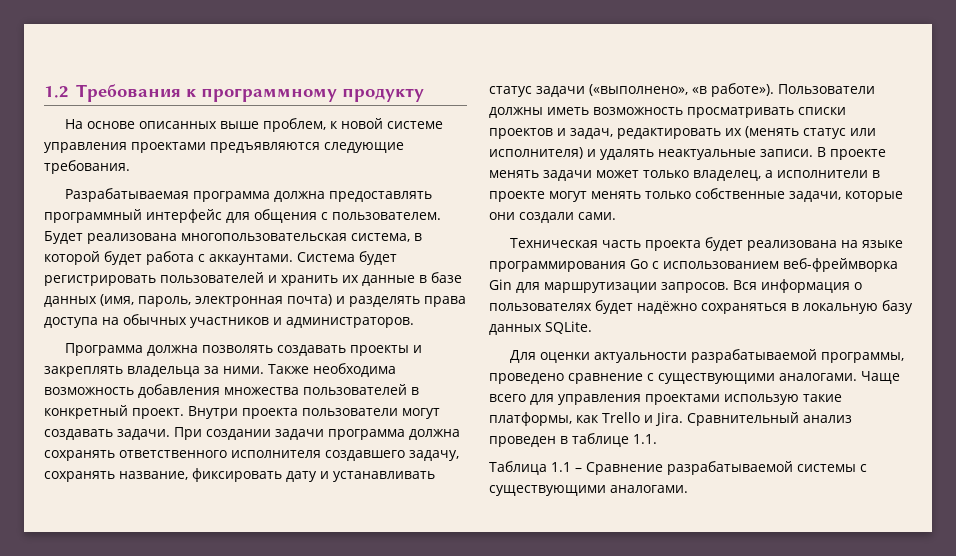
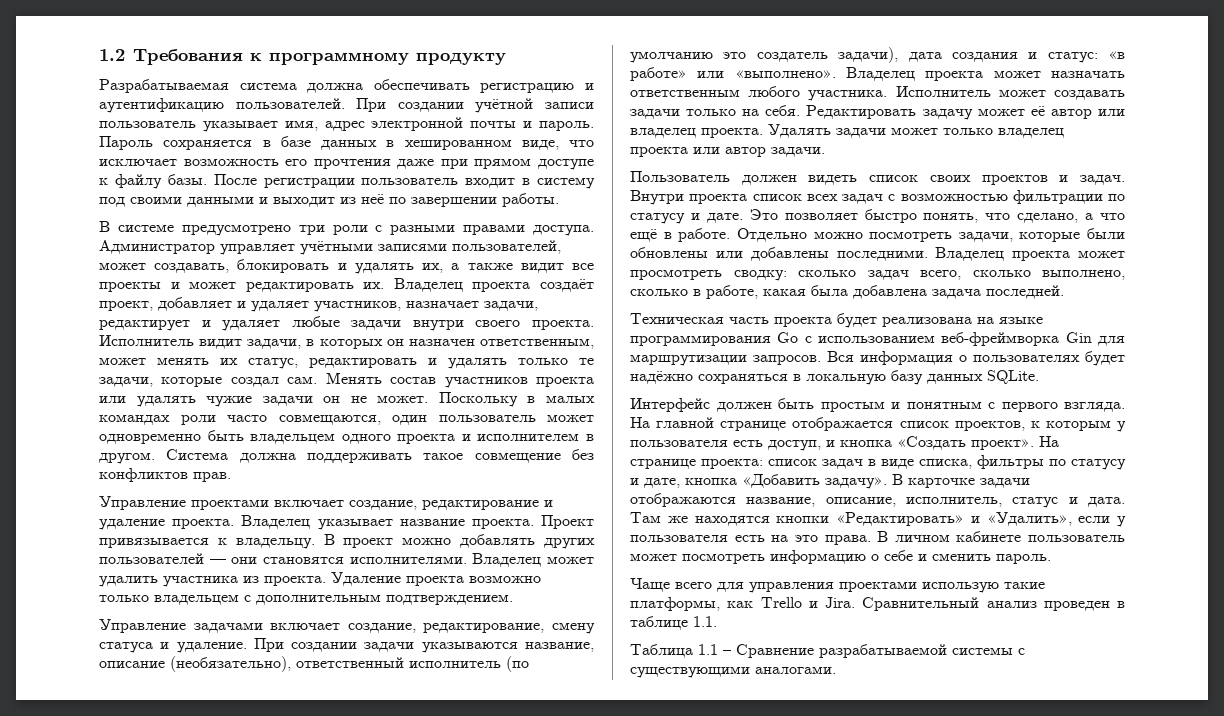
- На основе описанных выше проблем, к новой системе управления проектами предъявляются следующие требования.
- Разрабатываемая программа должна предоставлять программный интерфейс для общения с пользователем. Будет реализована многопользовательская система, в которой будет работа с аккаунтами. Система будет регистрировать пользователей и хранить их данные в базе данных (имя, пароль, электронная почта) и разделять права доступа на обычных участников и администраторов.
- Программа должна позволять создавать проекты и закреплять владельца за ними. Также необходима возможность добавления множества пользователей в конкретный проект. Внутри проекта пользователи могут создавать задачи. При создании задачи программа должна сохранять ответственного исполнителя создавшего задачу, сохранять название, фиксировать дату и устанавливать статус задачи («выполнено», «в работе»). Пользователи должны иметь возможность просматривать списки проектов и задач, редактировать их (менять статус или исполнителя) и удалять неактуальные записи. В проекте менять задачи может только владелец, а исполнители в проекте могут менять только собственные задачи, которые они создали сами.
+ Разрабатываемая система должна обеспечивать регистрацию и аутентификацию пользователей. При создании учётной записи пользователь указывает имя, адрес электронной почты и пароль. Пароль сохраняется в базе данных в хешированном виде, что исключает возможность его прочтения даже при прямом доступе к файлу базы. После регистрации пользователь входит в систему под своими данными и выходит из неё по завершении работы.
+ В системе предусмотрено три роли с разными правами доступа. Администратор управляет учётными записями пользователей, может создавать, блокировать и удалять их, а также видит все проекты и может редактировать их. Владелец проекта создаёт проект, добавляет и удаляет участников, назначает задачи, редактирует и удаляет любые задачи внутри своего проекта. Исполнитель видит задачи, в которых он назначен ответственным, может менять их статус, редактировать и удалять только те задачи, которые создал сам. Менять состав участников проекта или удалять чужие задачи он не может. Поскольку в малых командах роли часто совмещаются, один пользователь может одновременно быть владельцем одного проекта и исполнителем в другом. Система должна поддерживать такое совмещение без конфликтов прав.
+ Управление проектами включает создание, редактирование и удаление проекта. Владелец указывает название проекта. Проект привязывается к владельцу. В проект можно добавлять других пользователей — они становятся исполнителями. Владелец может удалить участника из проекта. Удаление проекта возможно только владельцем с дополнительным подтверждением.
+ Управление задачами включает создание, редактирование, смену статуса и удаление. При создании задачи указываются название, описание (необязательно), ответственный исполнитель (по умолчанию это создатель задачи), дата создания и статус: «в работе» или «выполнено». Владелец проекта может назначать ответственным любого участника. Исполнитель может создавать задачи только на себя. Редактировать задачу может её автор или владелец проекта. Удалять задачи может только владелец проекта или автор задачи.
+ Пользователь должен видеть список своих проектов и задач. Внутри проекта список всех задач с возможностью фильтрации по статусу и дате. Это позволяет быстро понять, что сделано, а что ещё в работе. Отдельно можно посмотреть задачи, которые были обновлены или добавлены последними. Владелец проекта может просмотреть сводку: сколько задач всего, сколько выполнено, сколько в работе, какая была добавлена задача последней.
- Для оценки актуальности разрабатываемой программы, проведено сравнение с существующими аналогами. Чаще всего для управления проектами использую такие платформы, как Trello и Jira.
+ Интерфейс должен быть простым и понятным с первого взгляда. На главной странице отображается список проектов, к которым у пользователя есть доступ, и кнопка «Создать проект». На странице проекта: список задач в виде списка, фильтры по статусу и дате, кнопка «Добавить задачу». В карточке задачи отображаются название, описание, исполнитель, статус и дата. Там же находятся кнопки «Редактировать» и «Удалить», если у пользователя есть на это права. В личном кабинете пользователь может посмотреть информацию о себе и сменить пароль.
+ Чаще всего для управления проектами использую такие платформы, как Trello и Jira.

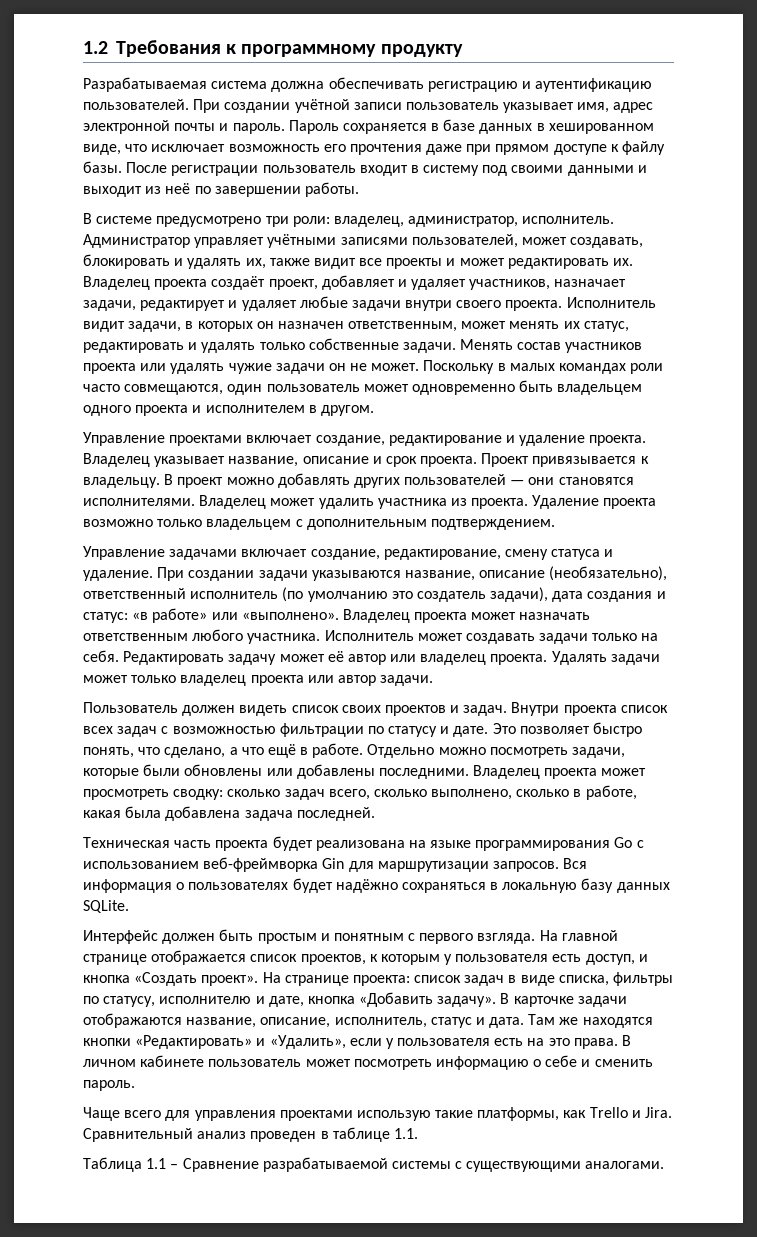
- В системе предусмотрено три роли с разными правами доступа.
+ В системе предусмотрено три роли: владелец, администратор, исполнитель.
- Администратор управляет учётными записями пользователей, может создавать, блокировать и удалять их, а также видит все проекты и может редактировать их.
+ Администратор управляет учётными записями пользователей, может создавать, блокировать и удалять их, также видит все проекты и может редактировать их.
- Исполнитель видит задачи, в которых он назначен ответственным, может менять их статус, редактировать и удалять только те задачи, которые создал сам.
+ Исполнитель видит задачи, в которых он назначен ответственным, может менять их статус, редактировать и удалять только собственные задачи.
- Система должна поддерживать такое совмещение без конфликтов прав.
- Владелец указывает название проекта.
+ Владелец указывает название, описание и срок проекта.
- На странице проекта: список задач в виде списка, фильтры по статусу и дате, кнопка «Добавить задачу».
+ На странице проекта: список задач в виде списка, фильтры по статусу, исполнителю и дате, кнопка «Добавить задачу».

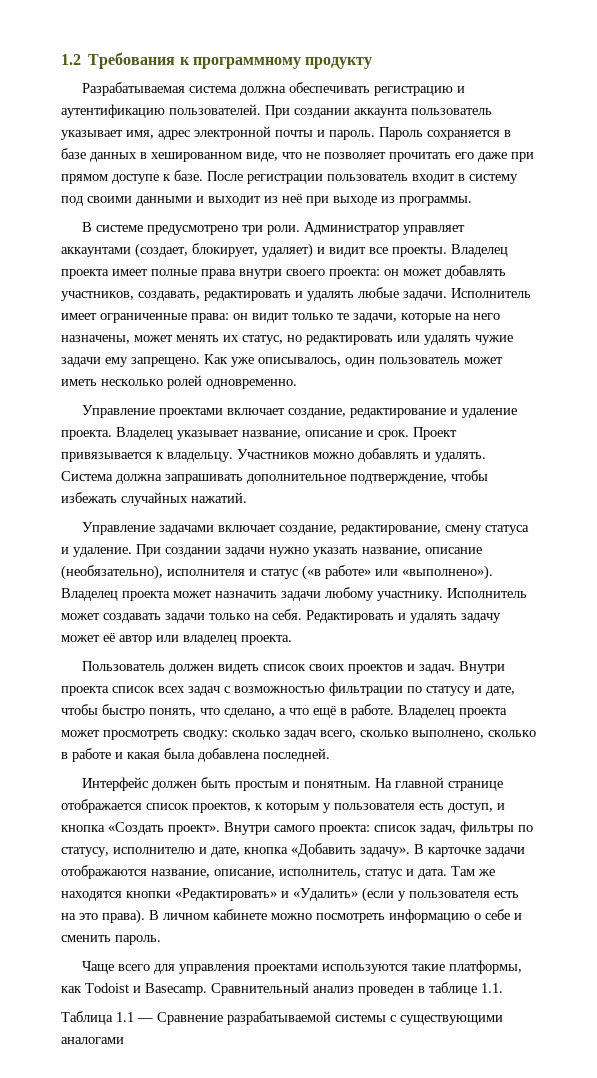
- При создании учётной записи пользователь указывает имя, адрес электронной почты и пароль.
+ При создании аккаунта пользователь указывает имя, адрес электронной почты и пароль.
- Пароль сохраняется в базе данных в хешированном виде, что исключает возможность его прочтения даже при прямом доступе к файлу базы.
+ Пароль сохраняется в базе данных в хешированном виде, что не позволяет прочитать его даже при прямом доступе к базе.
- После регистрации пользователь входит в систему под своими данными и выходит из неё по завершении работы.
+ После регистрации пользователь входит в систему под своими данными и выходит из неё при выходе из программы.
- В системе предусмотрено три роли: владелец, администратор, исполнитель. Администратор управляет учётными записями пользователей, может создавать, блокировать и удалять их, также видит все проекты и может редактировать их. Владелец проекта создаёт проект, добавляет и удаляет участников, назначает задачи, редактирует и удаляет любые задачи внутри своего проекта. Исполнитель видит задачи, в которых он назначен ответственным, может менять их статус, редактировать и удалять только собственные задачи. Менять состав участников проекта или удалять чужие задачи он не может. Поскольку в малых командах роли часто совмещаются, один пользователь может одновременно быть владельцем одного проекта и исполнителем в другом.
+ В системе предусмотрено три роли. Администратор управляет аккаунтами (создает, блокирует, удаляет) и видит все проекты. Владелец проекта имеет полные права внутри своего проекта: он может добавлять участников, создавать, редактировать и удалять любые задачи. Исполнитель имеет ограниченные права: он видит только те задачи, которые на него назначены, может менять их статус, но редактировать или удалять чужие задачи ему запрещено. Как уже описывалось, один пользователь может иметь несколько ролей одновременно.
- Владелец указывает название, описание и срок проекта.
+ Владелец указывает название, описание и срок.
- В проект можно добавлять других пользователей — они становятся исполнителями. Владелец может удалить участника из проекта. Удаление проекта возможно только владельцем с дополнительным подтверждением.
+ Участников можно добавлять и удалять. Система должна запрашивать дополнительное подтверждение, чтобы избежать случайных нажатий.
- При создании задачи указываются название, описание (необязательно), ответственный исполнитель (по умолчанию это создатель задачи), дата создания и статус: «в работе» или «выполнено». Владелец проекта может назначать ответственным любого участника.
+ При создании задачи нужно указать название, описание (необязательно), исполнителя и статус («в работе» или «выполнено»). Владелец проекта может назначить задачи любому участнику.
- Редактировать задачу может её автор или владелец проекта. Удалять задачи может только владелец проекта или автор задачи.
+ Редактировать и удалять задачу может её автор или владелец проекта.
- Внутри проекта список всех задач с возможностью фильтрации по статусу и дате. Это позволяет быстро понять, что сделано, а что ещё в работе.
+ Внутри проекта список всех задач с возможностью фильтрации по статусу и дате, чтобы быстро понять, что сделано, а что ещё в работе.
- Отдельно можно посмотреть задачи, которые были обновлены или добавлены последними.
- Владелец проекта может просмотреть сводку: сколько задач всего, сколько выполнено, сколько в работе, какая была добавлена задача последней.
+ Владелец проекта может просмотреть сводку: сколько задач всего, сколько выполнено, сколько в работе и какая была добавлена последней.
- Техническая часть проекта будет реализована на языке программирования Go с использованием веб-фреймворка Gin для маршрутизации запросов. Вся информация о пользователях будет надёжно сохраняться в локальную базу данных SQLite.
- Интерфейс должен быть простым и понятным с первого взгляда.
+ Интерфейс должен быть простым и понятным.
- На странице проекта: список задач в виде списка, фильтры по статусу, исполнителю и дате, кнопка «Добавить задачу».
+ Внутри самого проекта: список задач, фильтры по статусу, исполнителю и дате, кнопка «Добавить задачу».
- Там же находятся кнопки «Редактировать» и «Удалить», если у пользователя есть на это права.
+ Там же находятся кнопки «Редактировать» и «Удалить» (если у пользователя есть на это права).
- В личном кабинете пользователь может посмотреть информацию о себе и сменить пароль.
+ В личном кабинете можно посмотреть информацию о себе и сменить пароль.
- Чаще всего для управления проектами использую такие платформы, как Trello и Jira.
+ Чаще всего для управления проектами используются такие платформы, как Todoist и Basecamp.
- Таблица 1.1 – Сравнение разрабатываемой системы с существующими аналогами.
+ Таблица 1.1 — Сравнение разрабатываемой системы с существующими аналогами

